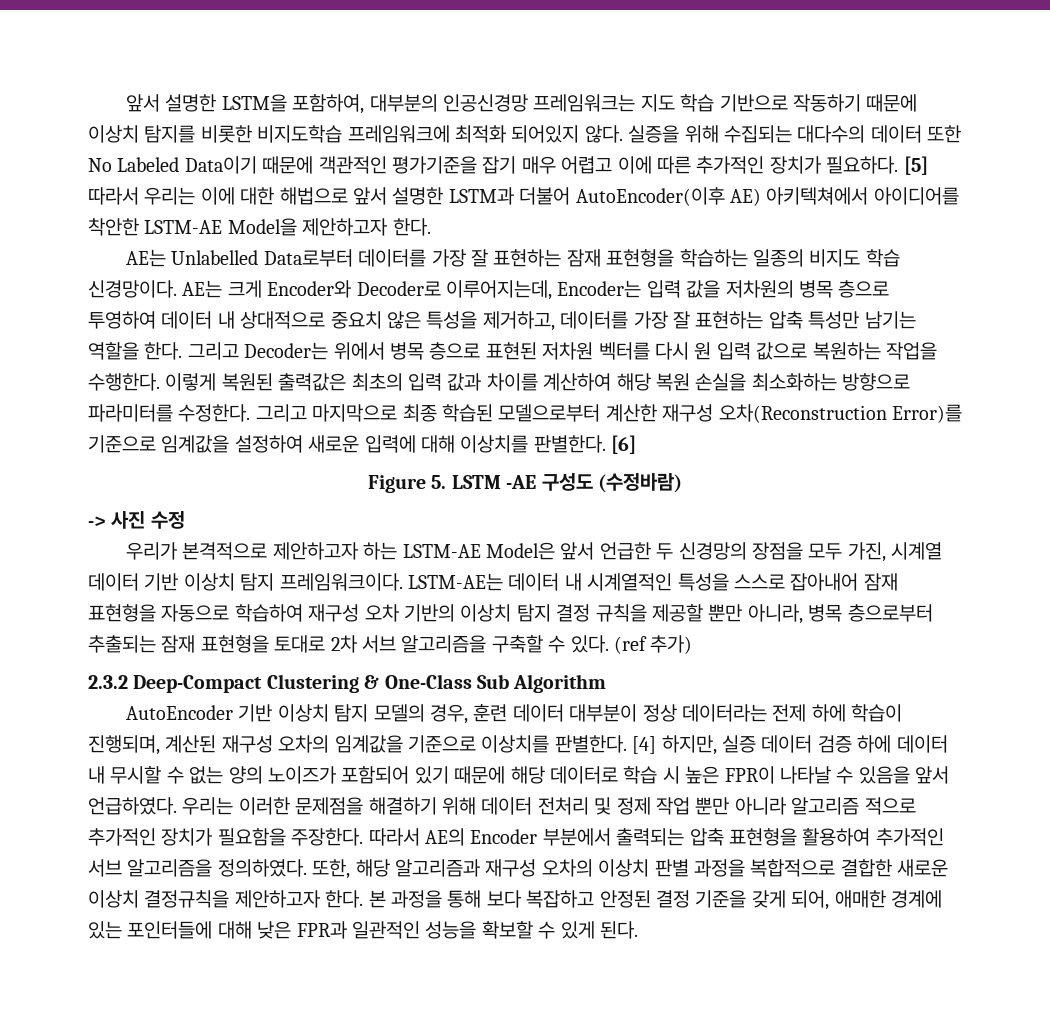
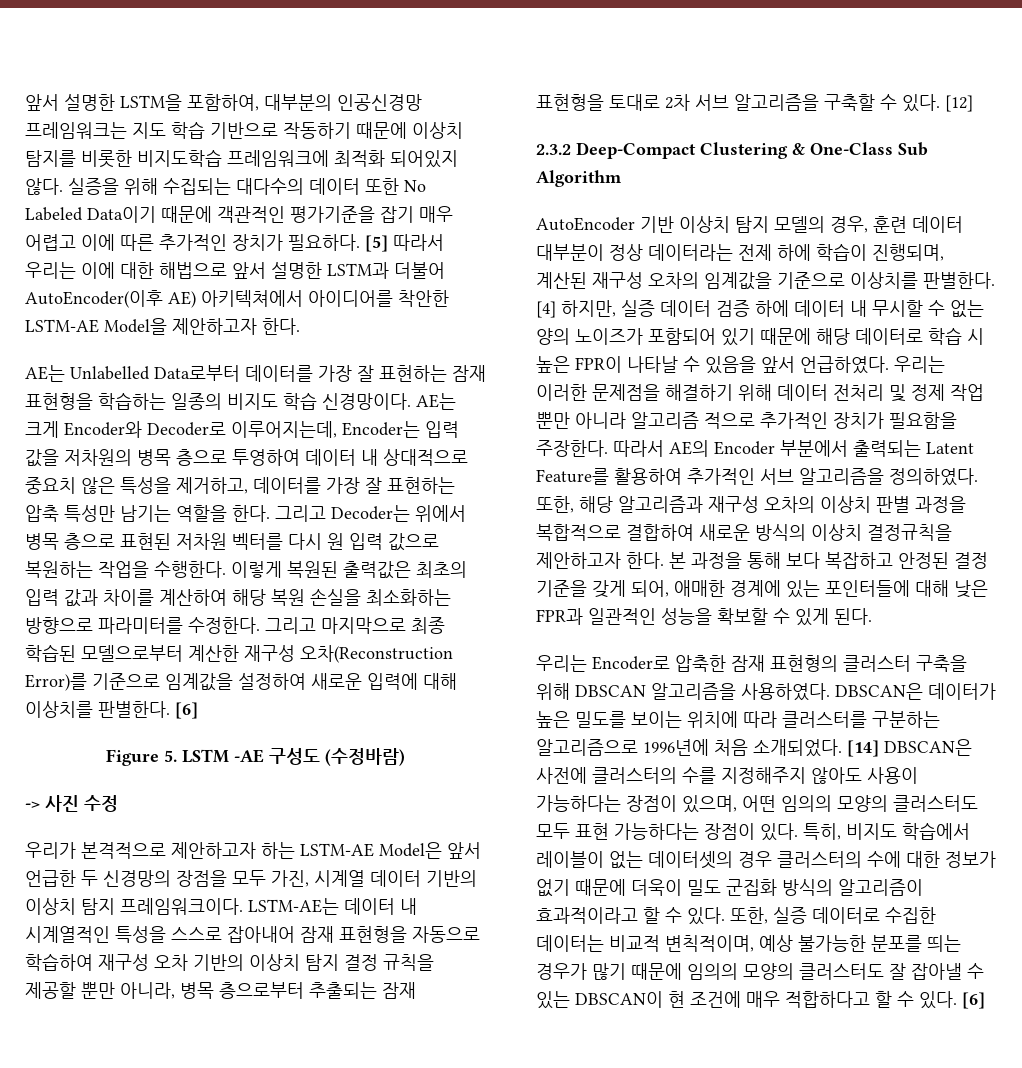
- 우리가 본격적으로 제안하고자 하는 LSTM-AE Model은 앞서 언급한 두 신경망의 장점을 모두 가진, 시계열 데이터 기반 이상치 탐지 프레임워크이다.
+ 우리가 본격적으로 제안하고자 하는 LSTM-AE Model은 앞서 언급한 두 신경망의 장점을 모두 가진, 시계열 데이터 기반의 이상치 탐지 프레임워크이다.
- (ref 추가)
+ [12]
- 따라서 AE의 Encoder 부분에서 출력되는 압축 표현형을 활용하여 추가적인 서브 알고리즘을 정의하였다.
+ 따라서 AE의 Encoder 부분에서 출력되는 Latent Feature를 활용하여 추가적인 서브 알고리즘을 정의하였다.
- 또한, 해당 알고리즘과 재구성 오차의 이상치 판별 과정을 복합적으로 결합한 새로운 이상치 결정규칙을 제안하고자 한다.
+ 또한, 해당 알고리즘과 재구성 오차의 이상치 판별 과정을 복합적으로 결합하여 새로운 방식의 이상치 결정규칙을 제안하고자 한다.
+ 우리는 Encoder로 압축한 잠재 표현형의 클러스터 구축을 위해 DBSCAN 알고리즘을 사용하였다. DBSCAN은 데이터가 높은 밀도를 보이는 위치에 따라 클러스터를 구분하는 알고리즘으로 1996년에 처음 소개되었다. [14] DBSCAN은 사전에 클러스터의 수를 지정해주지 않아도 사용이 가능하다는 장점이 있으며, 어떤 임의의 모양의 클러스터도 모두 표현 가능하다는 장점이 있다. 특히, 비지도 학습에서 레이블이 없는 데이터셋의 경우 클러스터의 수에 대한 정보가 없기 때문에 더욱이 밀도 군집화 방식의 알고리즘이 효과적이라고 할 수 있다. 또한, 실증 데이터로 수집한 데이터는 비교적 변칙적이며, 예상 불가능한 분포를 띄는 경우가 많기 때문에 임의의 모양의 클러스터도 잘 잡아낼 수 있는 DBSCAN이 현 조건에 매우 적합하다고 할 수 있다. [6]

